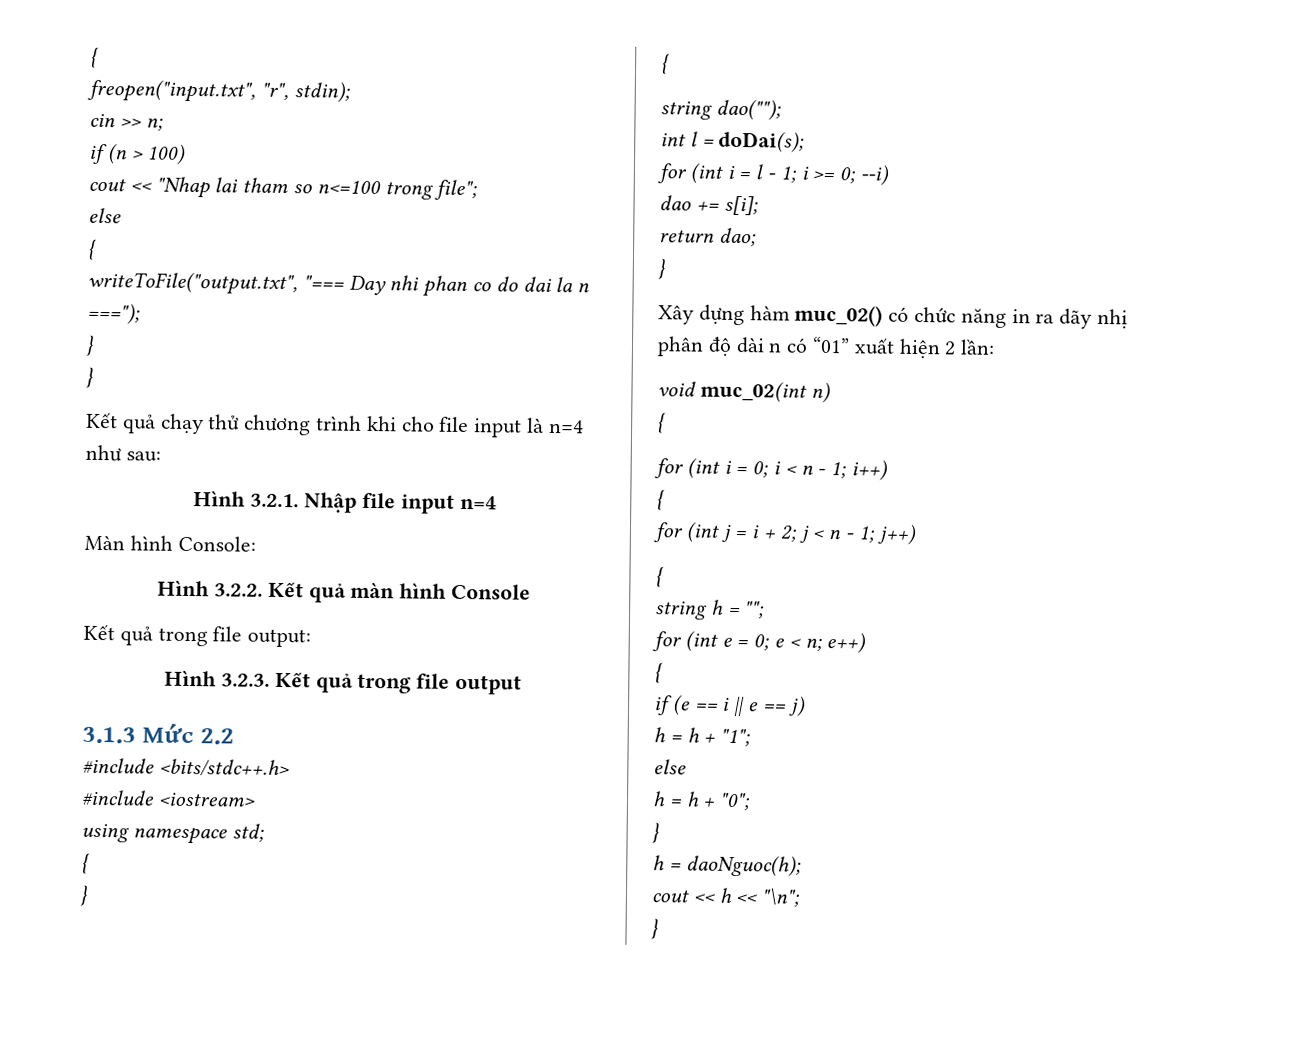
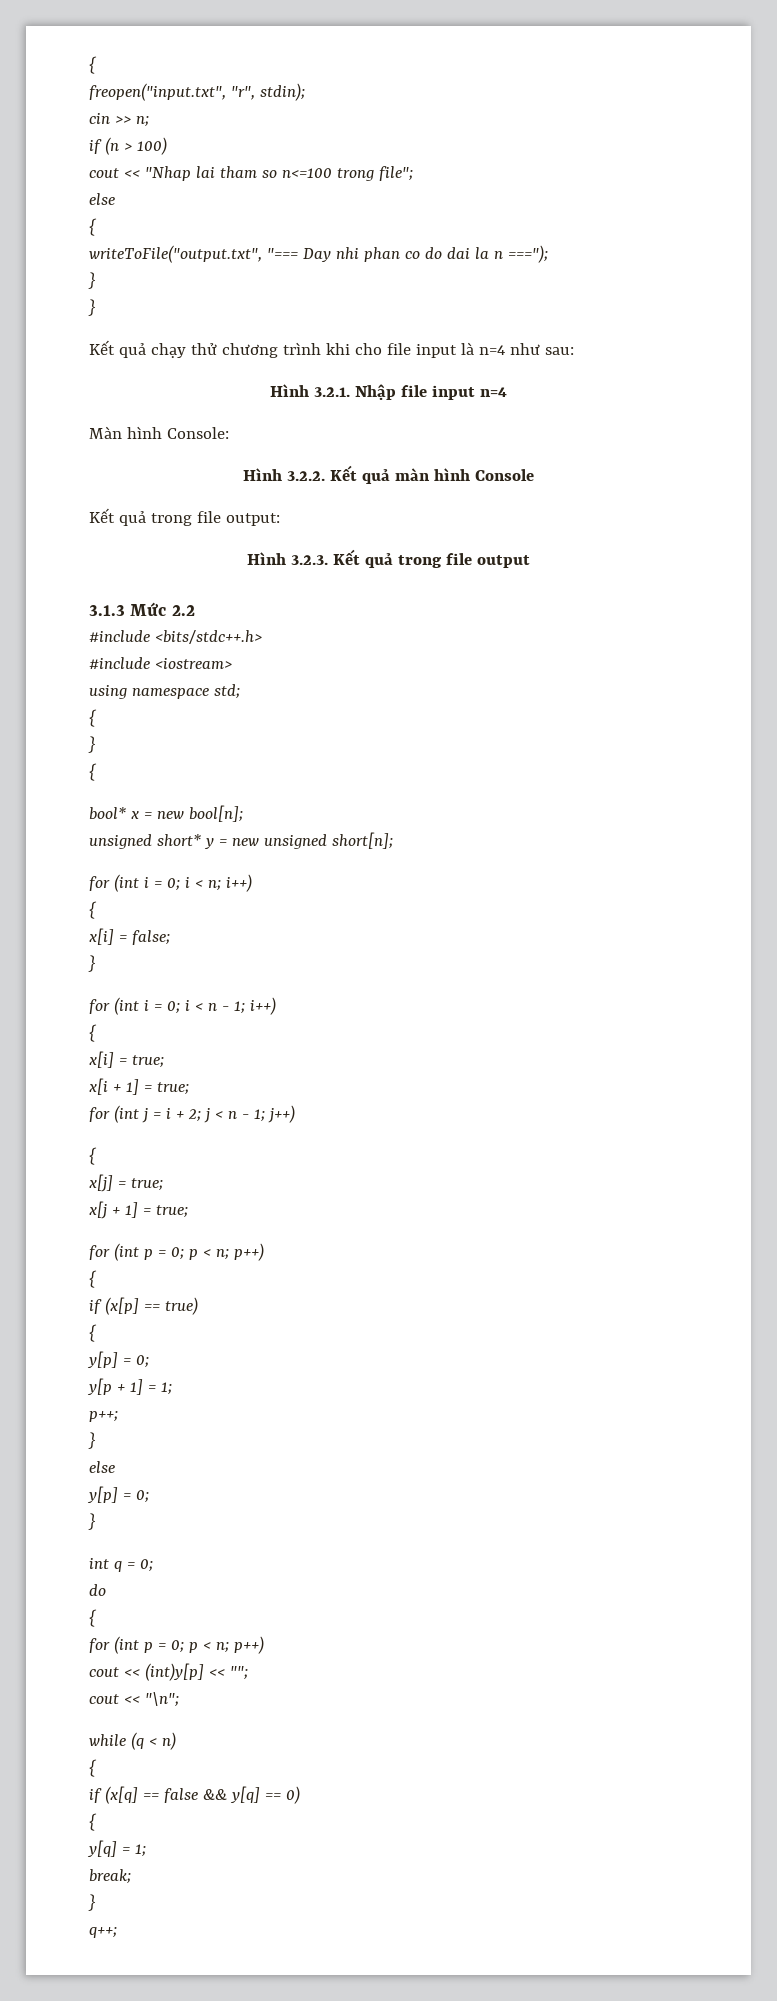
- string dao("");
- int l = doDai(s);
- for (int i = l - 1; i >= 0; --i)
- dao += s[i];
- return dao;
+ bool* x = new bool[n];
+ unsigned short* y = new unsigned short[n];
+ for (int i = 0; i < n; i++)
+ {
+ x[i] = false;
  }
- Xây dựng hàm muc_02() có chức năng in ra dãy nhị phân độ dài n có “01” xuất hiện 2 lần:
- void muc_02(int n)
- {
+ x[i] = true;
+ x[i + 1] = true;
- string h = "";
- for (int e = 0; e < n; e++)
+ x[j] = true;
+ x[j + 1] = true;
+ for (int p = 0; p < n; p++)
  {
- if (e == i || e == j)
- h = h + "1";
+ if (x[p] == true)
+ {
+ y[p] = 0;
+ y[p + 1] = 1;
+ p++;
+ }
  else
- h = h + "0";
+ y[p] = 0;
  }
- h = daoNguoc(h);
- cout << h << "\n";
+ int q = 0;
+ do
+ {
+ for (int p = 0; p < n; p++)
+ cout << (int)y[p] << "";
+ cout << "\n";
+ while (q < n)
+ {
+ if (x[q] == false && y[q] == 0)
+ {
+ y[q] = 1;
+ break;
  }
+ q++;

